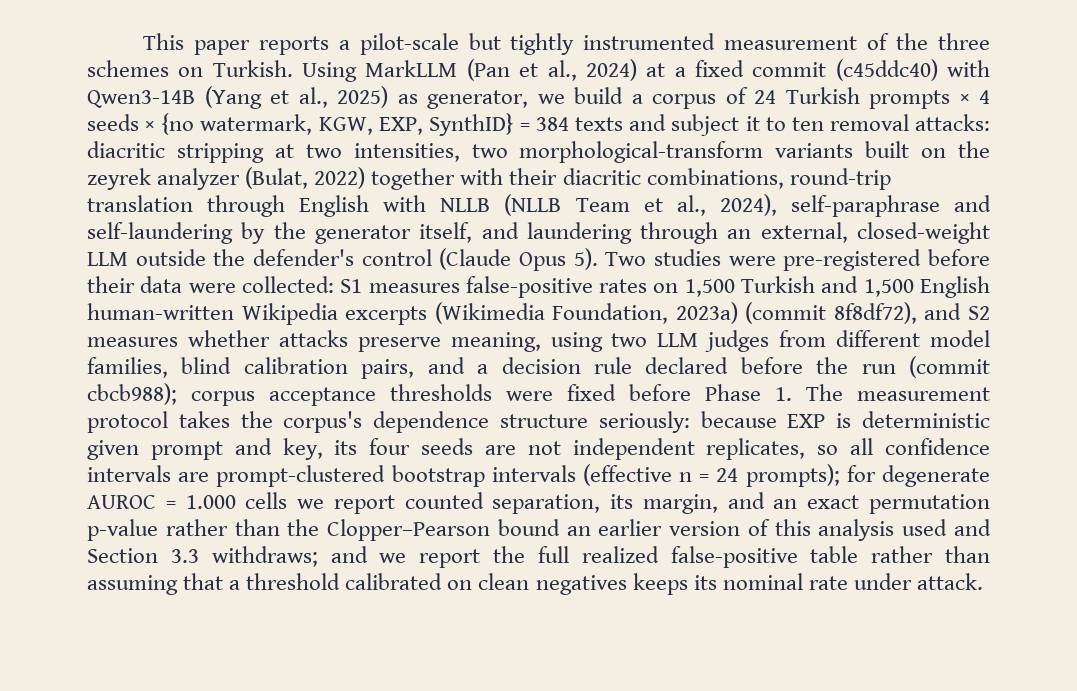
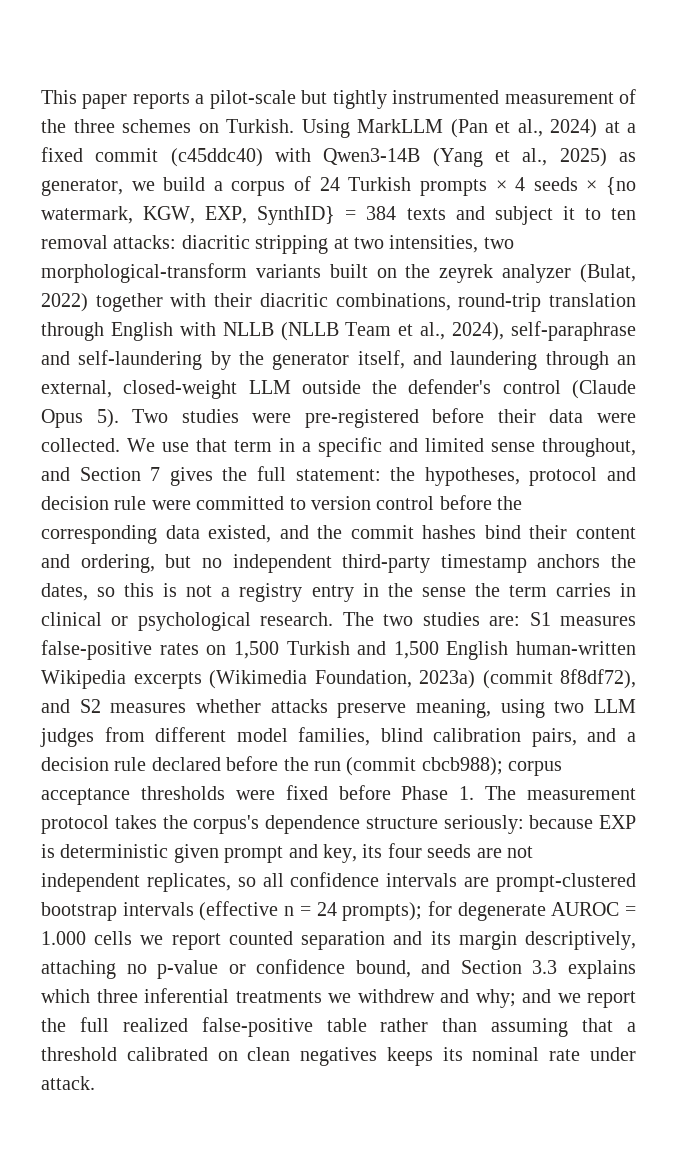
- Two studies were pre-registered before their data were collected:
+ Two studies were pre-registered before their data were collected. We use that term in a specific and limited sense throughout, and Section 7 gives the full statement: the hypotheses, protocol and decision rule were committed to version control before the corresponding data existed, and the commit hashes bind their content and ordering, but no independent third-party timestamp anchors the dates, so this is not a registry entry in the sense the term carries in clinical or psychological research. The two studies are:
- for degenerate AUROC = 1.000 cells we report counted separation, its margin, and an exact permutation p-value rather than the Clopper–Pearson bound an earlier version of this analysis used and Section 3.3 withdraws;
+ for degenerate AUROC = 1.000 cells we report counted separation and its margin descriptively, attaching no p-value or confidence bound, and Section 3.3 explains which three inferential treatments we withdrew and why;

